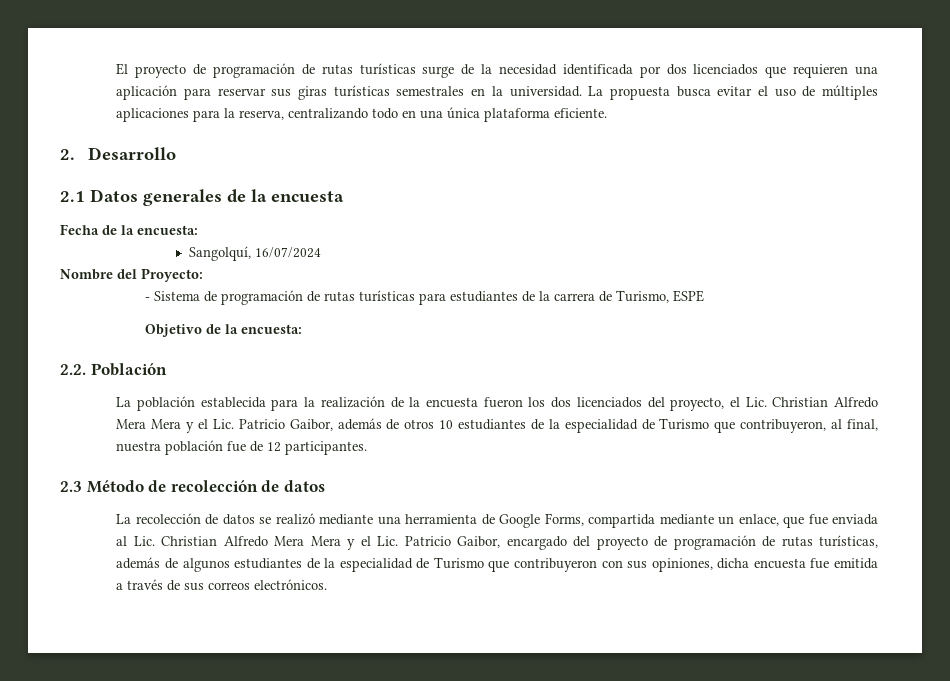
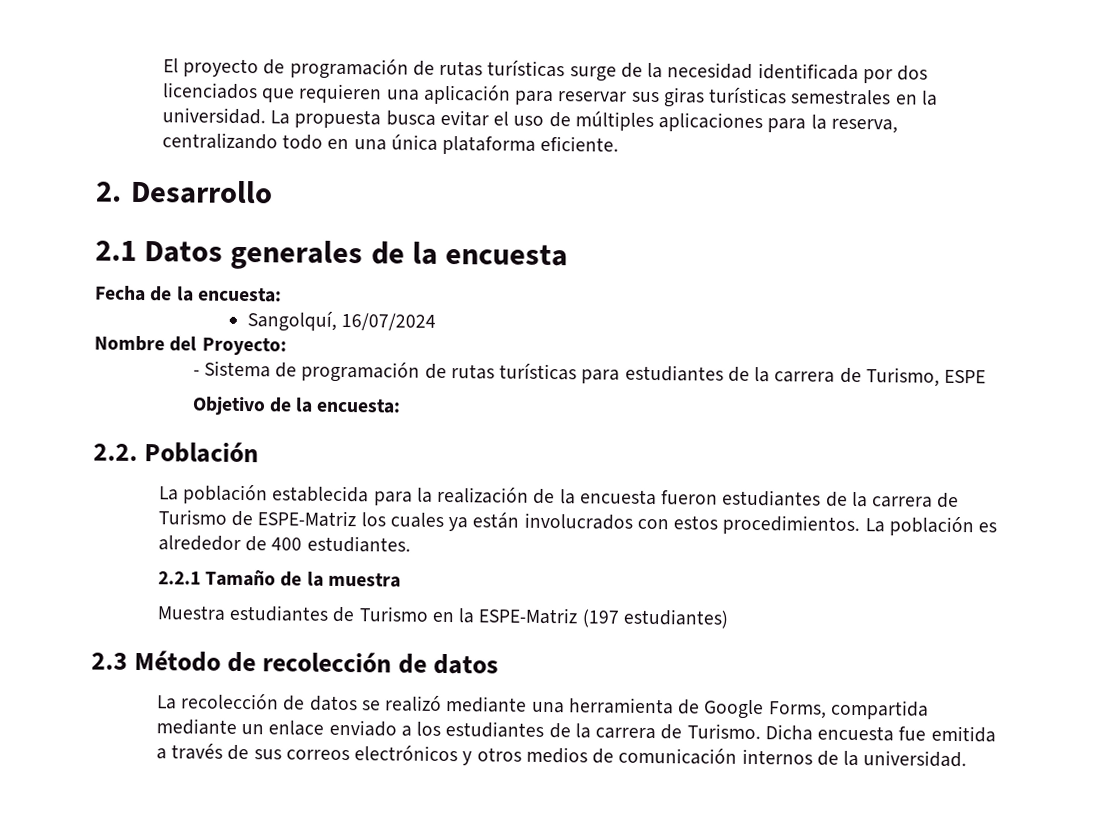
- La población establecida para la realización de la encuesta fueron los dos licenciados del proyecto, el Lic. Christian Alfredo Mera Mera y el Lic. Patricio Gaibor, además de otros 10 estudiantes de la especialidad de Turismo que contribuyeron, al final, nuestra población fue de 12 participantes.
+ La población establecida para la realización de la encuesta fueron estudiantes de la carrera de Turismo de ESPE-Matriz los cuales ya están involucrados con estos procedimientos. La población es alrededor de 400 estudiantes.
+ 2.2.1 Tamaño de la muestra
+ Muestra estudiantes de Turismo en la ESPE-Matriz (197 estudiantes)
- La recolección de datos se realizó mediante una herramienta de Google Forms, compartida mediante un enlace, que fue enviada al Lic. Christian Alfredo Mera Mera y el Lic. Patricio Gaibor, encargado del proyecto de programación de rutas turísticas, además de algunos estudiantes de la especialidad de Turismo que contribuyeron con sus opiniones, dicha encuesta fue emitida a través de sus correos electrónicos.
+ La recolección de datos se realizó mediante una herramienta de Google Forms, compartida mediante un enlace enviado a los estudiantes de la carrera de Turismo. Dicha encuesta fue emitida a través de sus correos electrónicos y otros medios de comunicación internos de la universidad.

